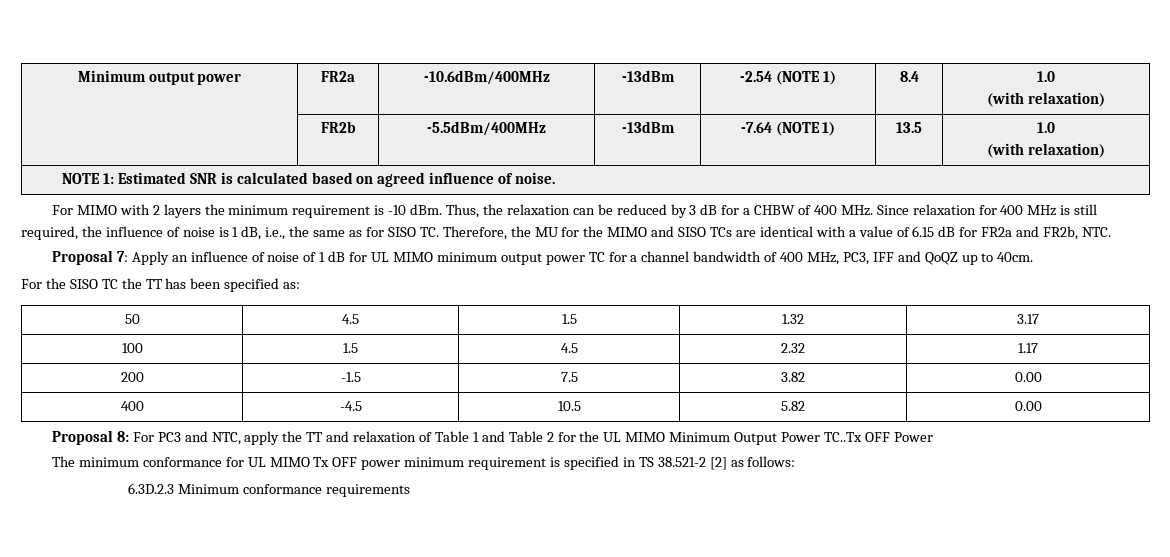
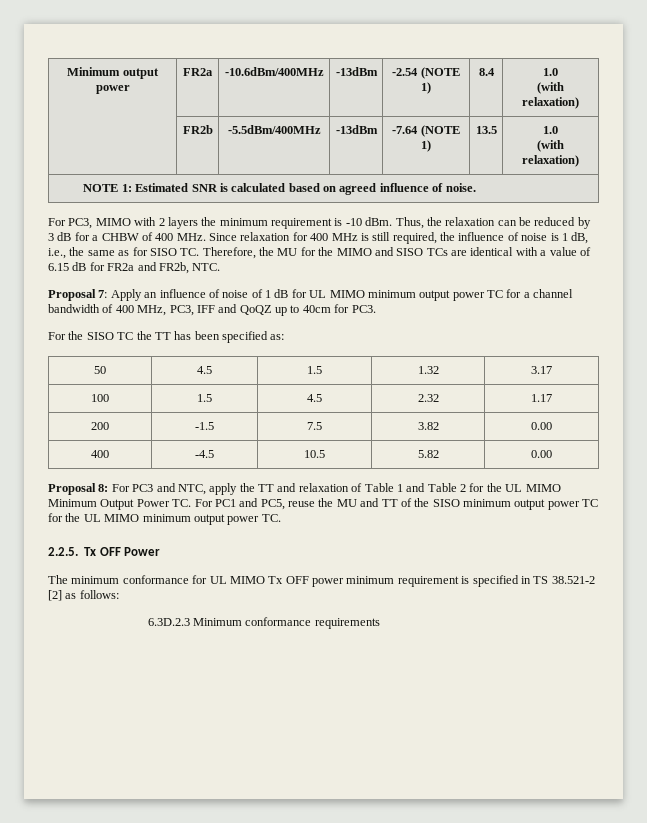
- For MIMO with 2 layers the minimum requirement is -10 dBm.
+ For PC3, MIMO with 2 layers the minimum requirement is -10 dBm.
- Proposal 7: Apply an influence of noise of 1 dB for UL MIMO minimum output power TC for a channel bandwidth of 400 MHz, PC3, IFF and QoQZ up to 40cm.
+ Proposal 7: Apply an influence of noise of 1 dB for UL MIMO minimum output power TC for a channel bandwidth of 400 MHz, PC3, IFF and QoQZ up to 40cm for PC3.
- Proposal 8: For PC3 and NTC, apply the TT and relaxation of Table 1 and Table 2 for the UL MIMO Minimum Output Power TC..Tx OFF Power
+ Proposal 8: For PC3 and NTC, apply the TT and relaxation of Table 1 and Table 2 for the UL MIMO Minimum Output Power TC. For PC1 and PC5, reuse the MU and TT of the SISO minimum output power TC for the UL MIMO minimum output power TC.
+ 2.2.5. Tx OFF Power

